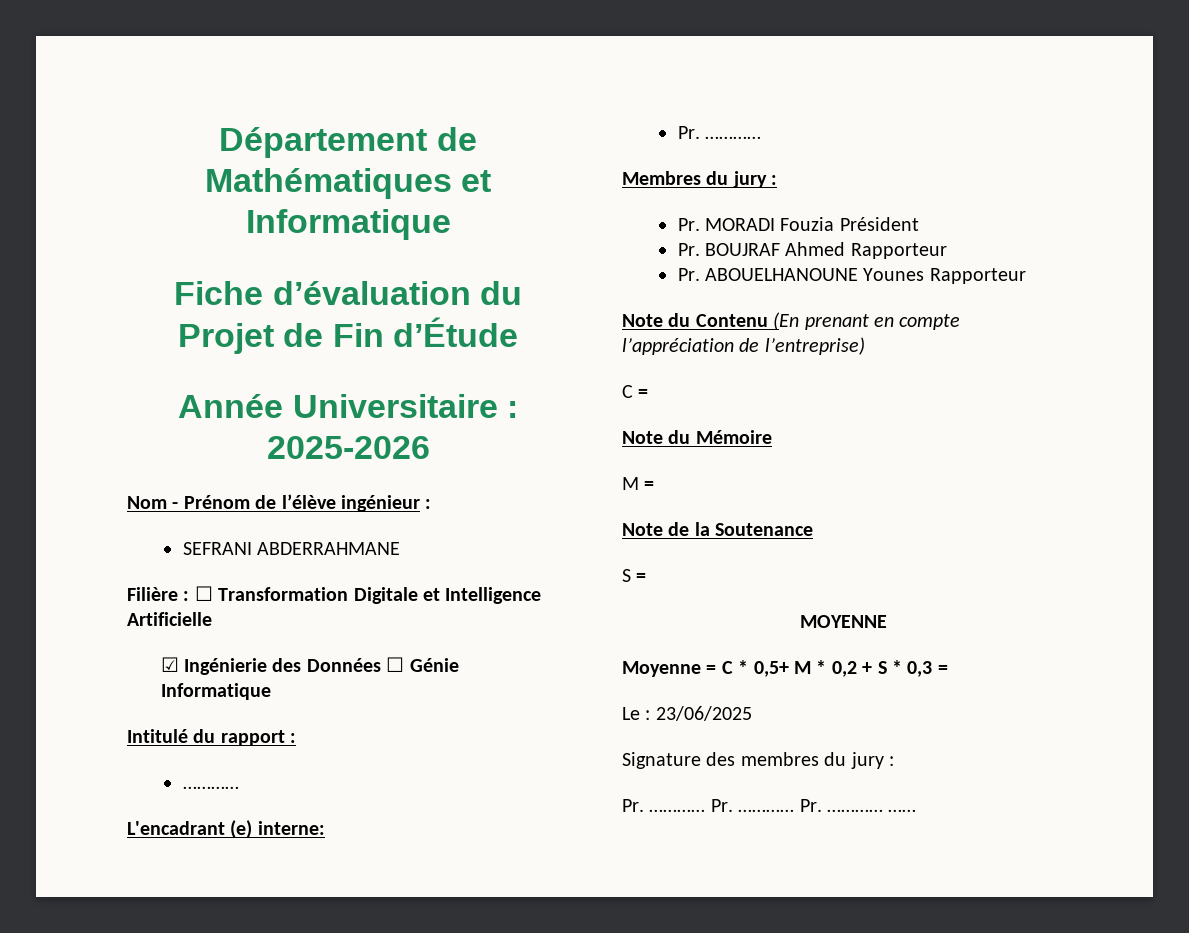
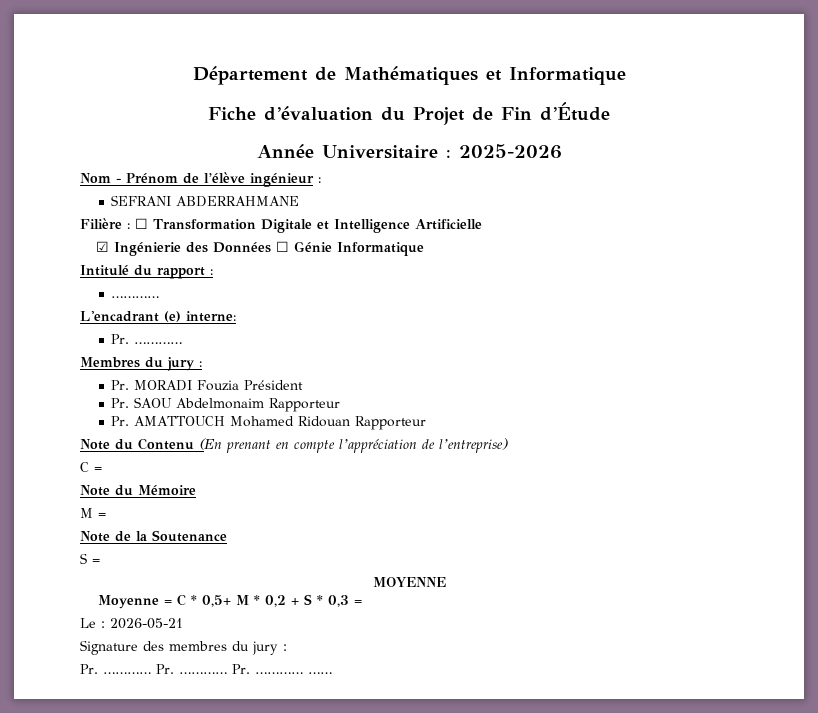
- Pr. BOUJRAF Ahmed Rapporteur
+ Pr. SAOU Abdelmonaim Rapporteur
- Pr. ABOUELHANOUNE Younes Rapporteur
+ Pr. AMATTOUCH Mohamed Ridouan Rapporteur
- Le : 23/06/2025
+ Le : 2026-05-21

